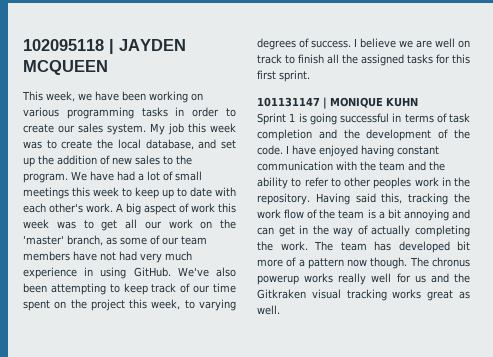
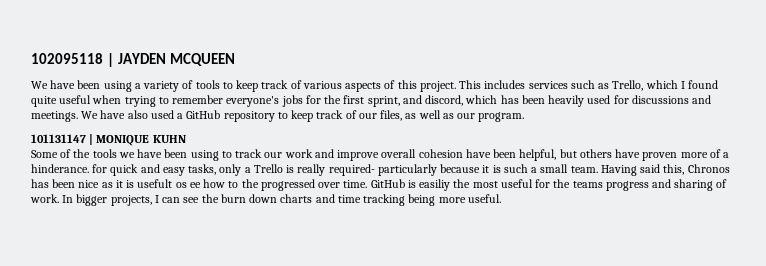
- This week, we have been working on various programming tasks in order to create our sales system. My job this week was to create the local database, and set up the addition of new sales to the program. We have had a lot of small meetings this week to keep up to date with each other's work. A big aspect of work this week was to get all our work on the 'master' branch, as some of our team members have not had very much experience in using GitHub. We've also been attempting to keep track of our time spent on the project this week, to varying degrees of success. I believe we are well on track to finish all the assigned tasks for this first sprint.
+ We have been using a variety of tools to keep track of various aspects of this project. This includes services such as Trello, which I found quite useful when trying to remember everyone's jobs for the first sprint, and discord, which has been heavily used for discussions and meetings. We have also used a GitHub repository to keep track of our files, as well as our program.
  101131147 | MONIQUE KUHN
- Sprint 1 is going successful in terms of task completion and the development of the code. I have enjoyed having constant communication with the team and the ability to refer to other peoples work in the repository. Having said this, tracking the work flow of the team is a bit annoying and can get in the way of actually completing the work. The team has developed bit more of a pattern now though. The chronus powerup works really well for us and the Gitkraken visual tracking works great as well.
+ Some of the tools we have been using to track our work and improve overall cohesion have been helpful, but others have proven more of a hinderance. for quick and easy tasks, only a Trello is really required- particularly because it is such a small team. Having said this, Chronos has been nice as it is usefult os ee how to the progressed over time. GitHub is easiliy the most useful for the teams progress and sharing of work. In bigger projects, I can see the burn down charts and time tracking being more useful.

